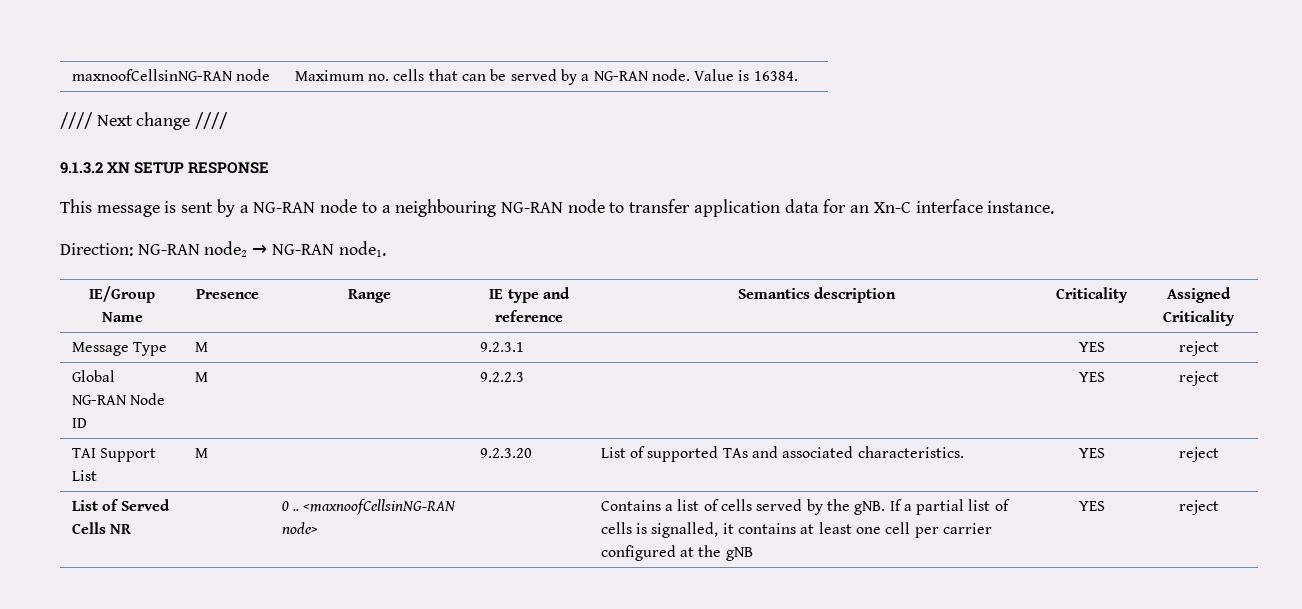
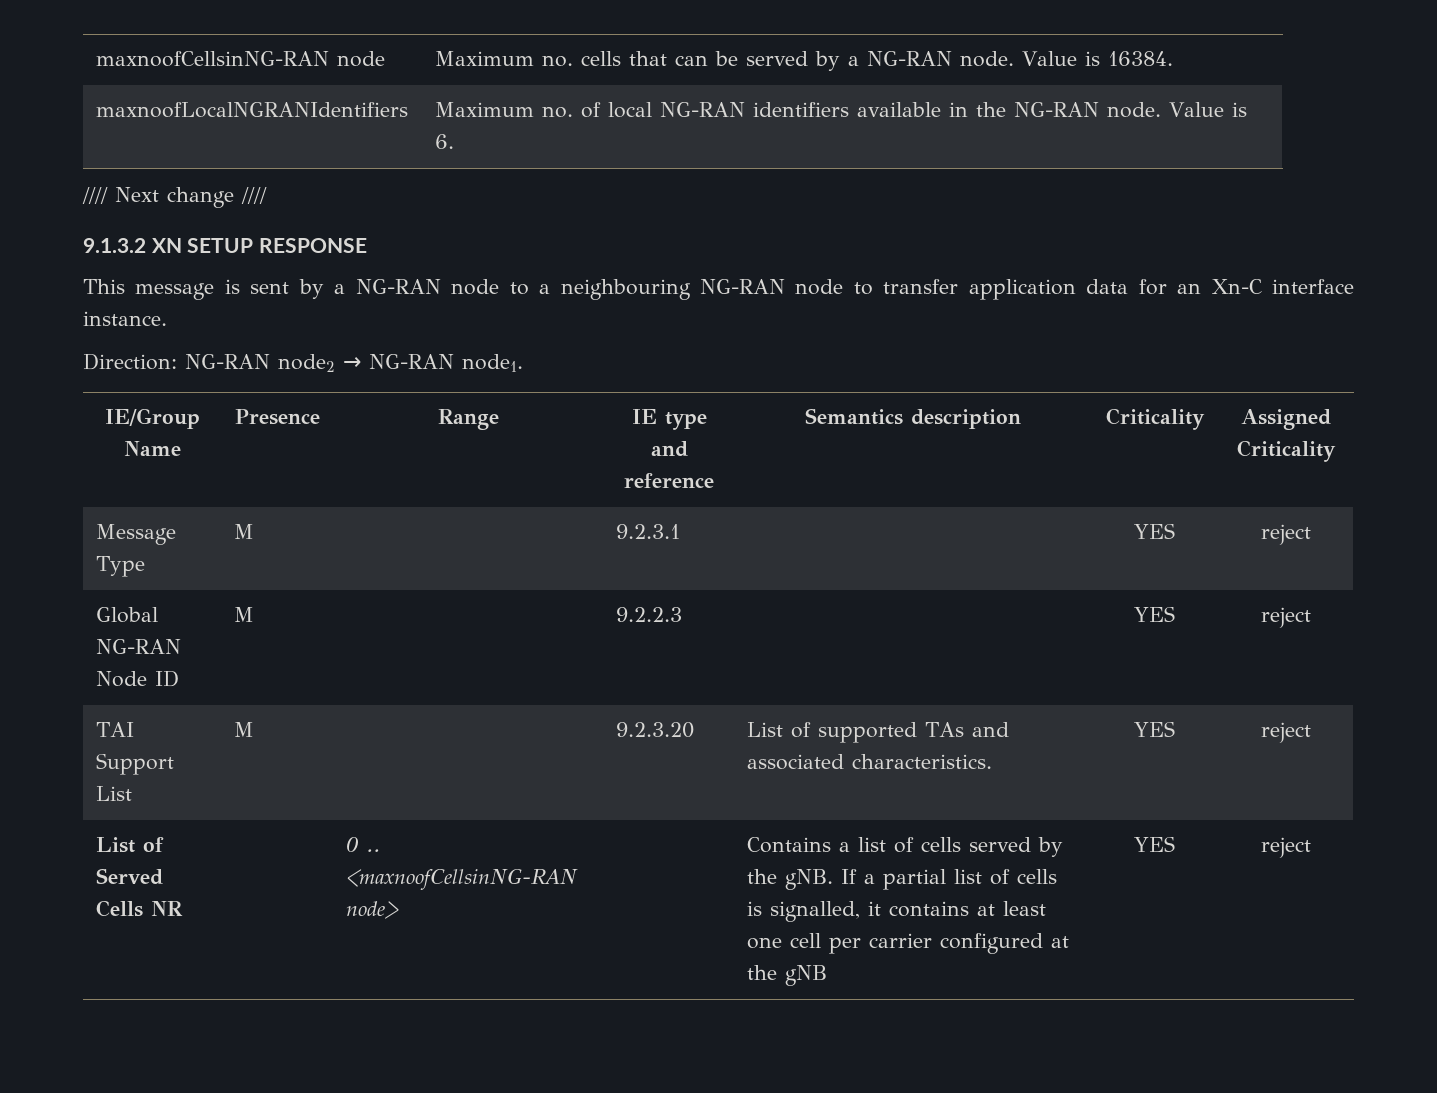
+ maxnoofLocalNGRANIdentifiers | Maximum no. of local NG-RAN identifiers available in the NG-RAN node. Value is 6.

